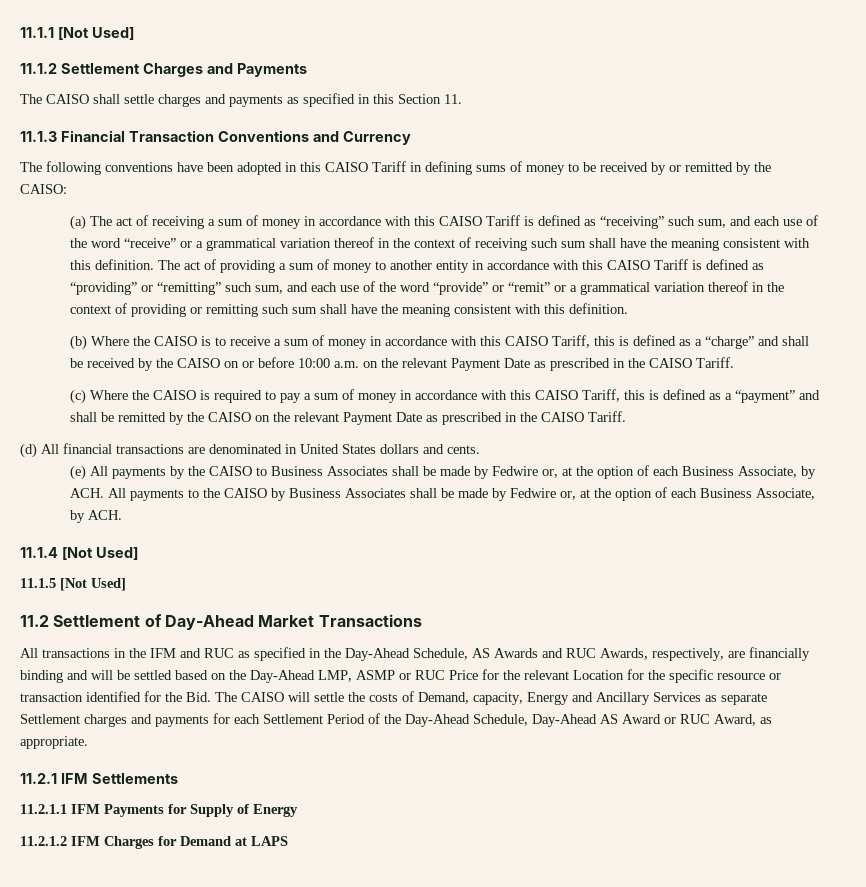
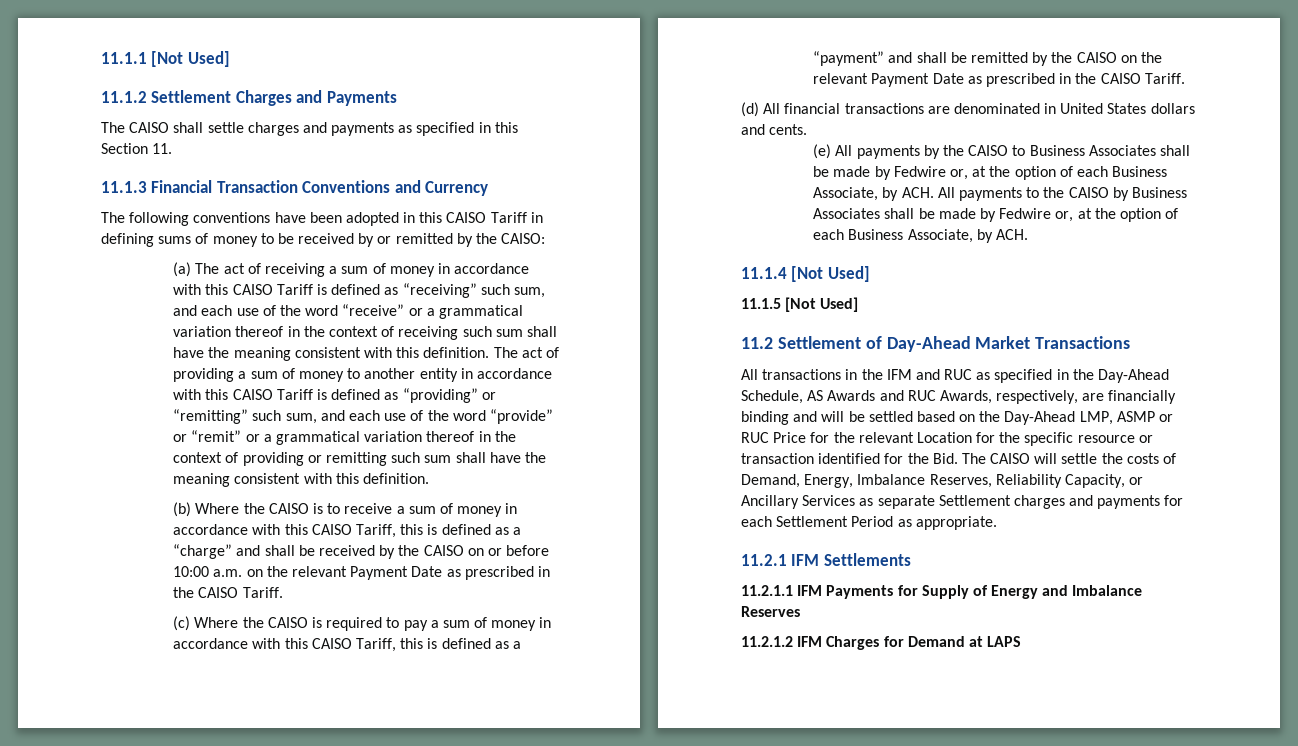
- All transactions in the IFM and RUC as specified in the Day-Ahead Schedule, AS Awards and RUC Awards, respectively, are financially binding and will be settled based on the Day-Ahead LMP, ASMP or RUC Price for the relevant Location for the specific resource or transaction identified for the Bid. The CAISO will settle the costs of Demand, capacity, Energy and Ancillary Services as separate Settlement charges and payments for each Settlement Period of the Day-Ahead Schedule, Day-Ahead AS Award or RUC Award, as appropriate.
+ All transactions in the IFM and RUC as specified in the Day-Ahead Schedule, AS Awards and RUC Awards, respectively, are financially binding and will be settled based on the Day-Ahead LMP, ASMP or RUC Price for the relevant Location for the specific resource or transaction identified for the Bid. The CAISO will settle the costs of Demand, Energy, Imbalance Reserves, Reliability Capacity, or Ancillary Services as separate Settlement charges and payments for each Settlement Period as appropriate.
- 11.2.1.1 IFM Payments for Supply of Energy
+ 11.2.1.1 IFM Payments for Supply of Energy and Imbalance Reserves

